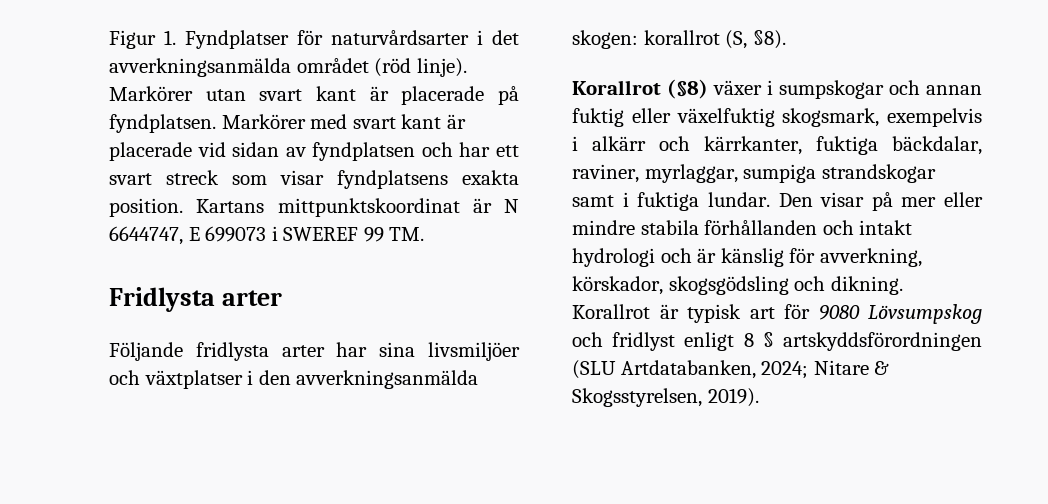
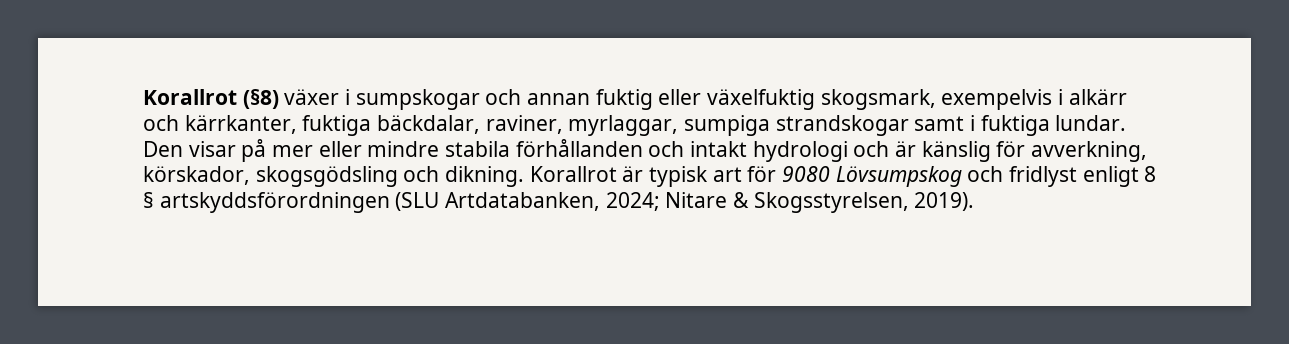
- Figur 1. Fyndplatser för naturvårdsarter i det avverkningsanmälda området (röd linje). Markörer utan svart kant är placerade på fyndplatsen. Markörer med svart kant är placerade vid sidan av fyndplatsen och har ett svart streck som visar fyndplatsens exakta position. Kartans mittpunktskoordinat är N 6644747, E 699073 i SWEREF 99 TM.
- Fridlysta arter
- Följande fridlysta arter har sina livsmiljöer och växtplatser i den avverkningsanmälda skogen: korallrot (S, §8).

